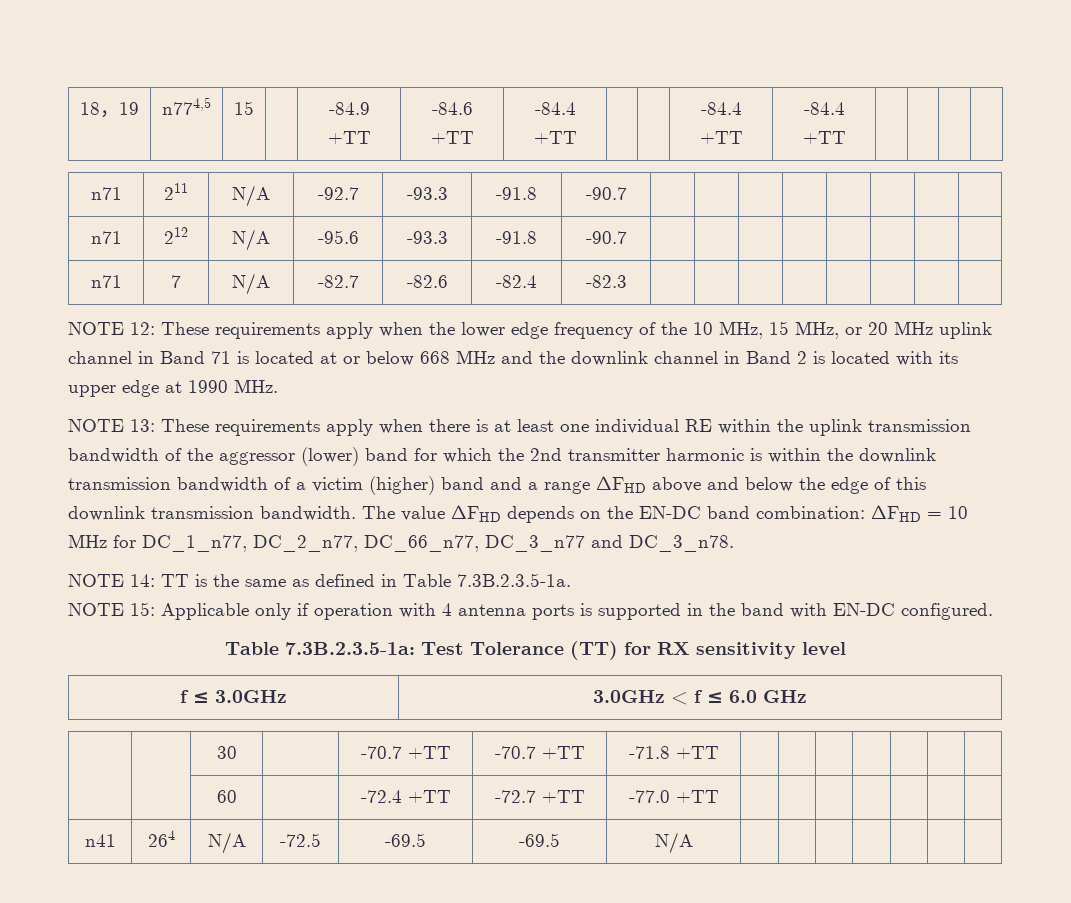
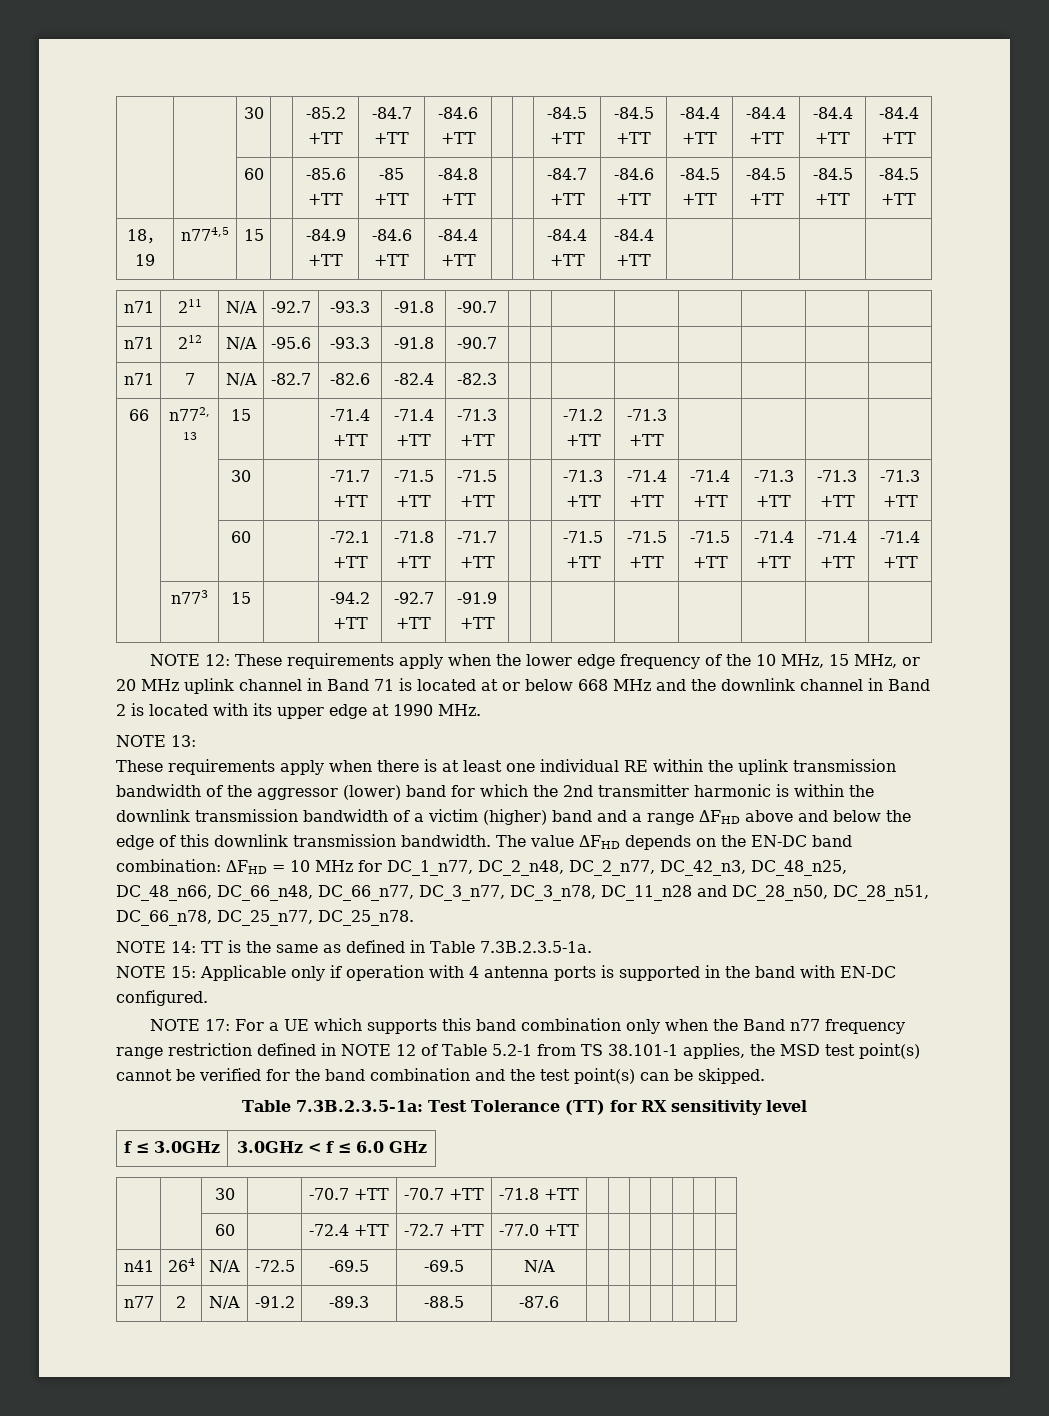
+ | | 30 | | -85.2 +TT | -84.7 +TT | -84.6 +TT | | | -84.5 +TT | -84.5 +TT | -84.4 +TT | -84.4 +TT | -84.4 +TT | -84.4 +TT
+ | | 60 | | -85.6 +TT | -85 +TT | -84.8 +TT | | | -84.7 +TT | -84.6 +TT | -84.5 +TT | -84.5 +TT | -84.5 +TT | -84.5 +TT
+ 66 | n772, 13 | 15 | | -71.4 +TT | -71.4 +TT | -71.3 +TT | | | -71.2 +TT | -71.3 +TT | | | |
+ | | 30 | | -71.7 +TT | -71.5 +TT | -71.5 +TT | | | -71.3 +TT | -71.4 +TT | -71.4 +TT | -71.3 +TT | -71.3 +TT | -71.3 +TT
+ | | 60 | | -72.1 +TT | -71.8 +TT | -71.7 +TT | | | -71.5 +TT | -71.5 +TT | -71.5 +TT | -71.4 +TT | -71.4 +TT | -71.4 +TT
+ | n773 | 15 | | -94.2 +TT | -92.7 +TT | -91.9 +TT | | | | | | | |
- NOTE 13: These requirements apply when there is at least one individual RE within the uplink transmission bandwidth of the aggressor (lower) band for which the 2nd transmitter harmonic is within the downlink transmission bandwidth of a victim (higher) band and a range ∆FHD above and below the edge of this downlink transmission bandwidth.
+ NOTE 13:
+ These requirements apply when there is at least one individual RE within the uplink transmission bandwidth of the aggressor (lower) band for which the 2nd transmitter harmonic is within the downlink transmission bandwidth of a victim (higher) band and a range ∆FHD above and below the edge of this downlink transmission bandwidth.
- The value ∆FHD depends on the EN-DC band combination: ∆FHD = 10 MHz for DC_1_n77, DC_2_n77, DC_66_n77, DC_3_n77 and DC_3_n78.
+ The value ∆FHD depends on the EN-DC band combination: ∆FHD = 10 MHz for DC_1_n77, DC_2_n48, DC_2_n77, DC_42_n3, DC_48_n25, DC_48_n66, DC_66_n48, DC_66_n77, DC_3_n77, DC_3_n78, DC_11_n28 and DC_28_n50, DC_28_n51, DC_66_n78, DC_25_n77, DC_25_n78.
+ NOTE 17: For a UE which supports this band combination only when the Band n77 frequency range restriction defined in NOTE 12 of Table 5.2-1 from TS 38.101-1 applies, the MSD test point(s) cannot be verified for the band combination and the test point(s) can be skipped.
+ n77 | 2 | N/A | -91.2 | -89.3 | -88.5 | -87.6 | | | | | | |

